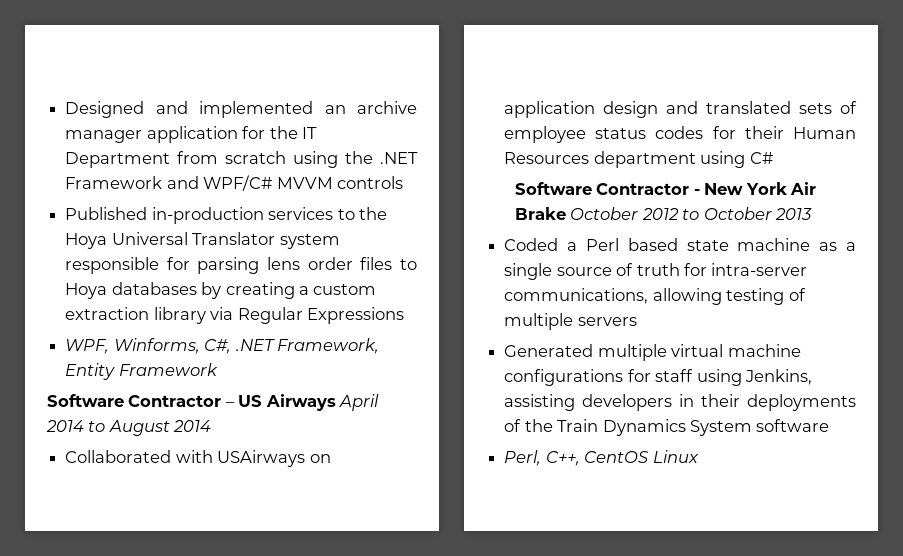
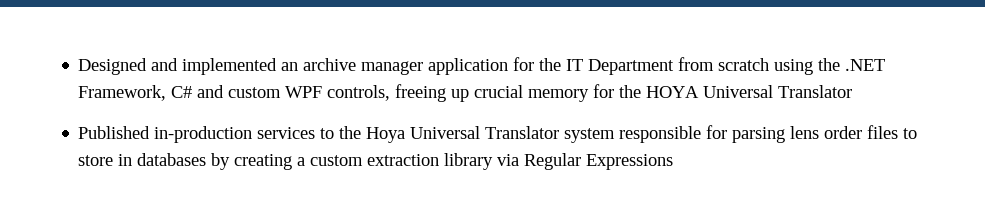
- Designed and implemented an archive manager application for the IT Department from scratch using the .NET Framework and WPF/C# MVVM controls
+ Designed and implemented an archive manager application for the IT Department from scratch using the .NET Framework, C# and custom WPF controls, freeing up crucial memory for the HOYA Universal Translator
- Published in-production services to the Hoya Universal Translator system responsible for parsing lens order files to Hoya databases by creating a custom extraction library via Regular Expressions
+ Published in-production services to the Hoya Universal Translator system responsible for parsing lens order files to store in databases by creating a custom extraction library via Regular Expressions
- WPF, Winforms, C#, .NET Framework, Entity Framework
- Software Contractor – US Airways April 2014 to August 2014
- Collaborated with USAirways on application design and translated sets of employee status codes for their Human Resources department using C#
- Software Contractor - New York Air Brake October 2012 to October 2013
- Coded a Perl based state machine as a single source of truth for intra-server communications, allowing testing of multiple servers
- Generated multiple virtual machine configurations for staff using Jenkins, assisting developers in their deployments of the Train Dynamics System software
- Perl, C++, CentOS Linux

